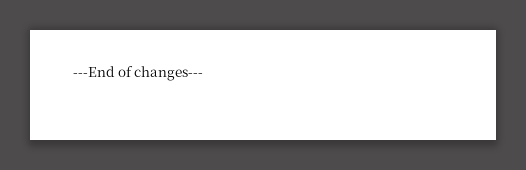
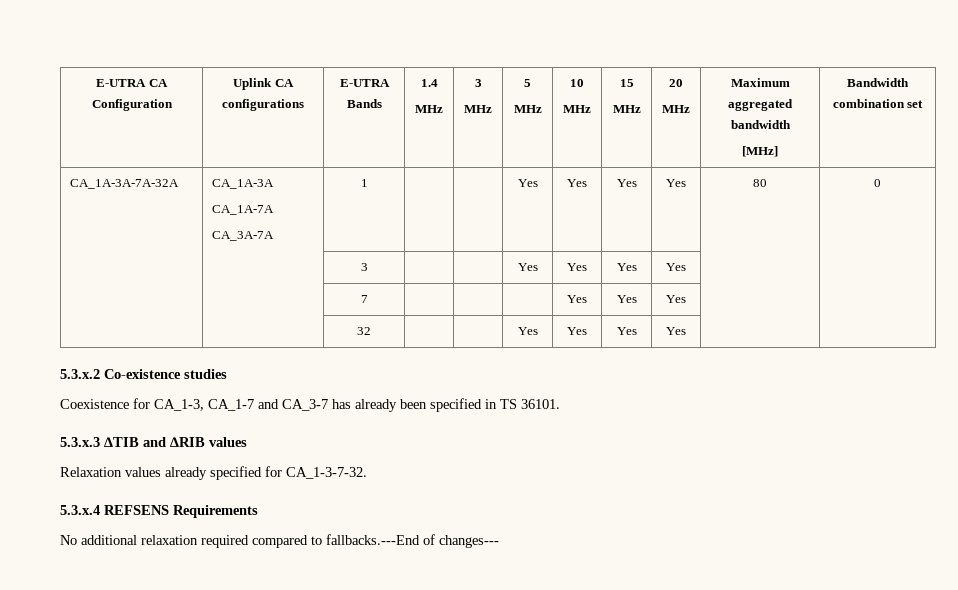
- ---End of changes---
+ E-UTRA CA Configuration | Uplink CA configurations | E-UTRA Bands | 1.4
+ MHz | 3
+ MHz | 5
+ MHz | 10
+ MHz | 15
+ MHz | 20
+ MHz | Maximum aggregated bandwidth
+ [MHz] | Bandwidth combination set
+ CA_1A-3A-7A-32A | CA_1A-3A
+ CA_1A-7A
+ CA_3A-7A | 1 | | | Yes | Yes | Yes | Yes | 80 | 0
+ | | 3 | | | Yes | Yes | Yes | Yes | |
+ | | 7 | | | | Yes | Yes | Yes | |
+ | | 32 | | | Yes | Yes | Yes | Yes | |
+ 5.3.x.2 Co-existence studies
+ Coexistence for CA_1-3, CA_1-7 and CA_3-7 has already been specified in TS 36101.
+ 5.3.x.3 ∆TIB and ∆RIB values
+ Relaxation values already specified for CA_1-3-7-32.
+ 5.3.x.4 REFSENS Requirements
+ No additional relaxation required compared to fallbacks.---End of changes---

